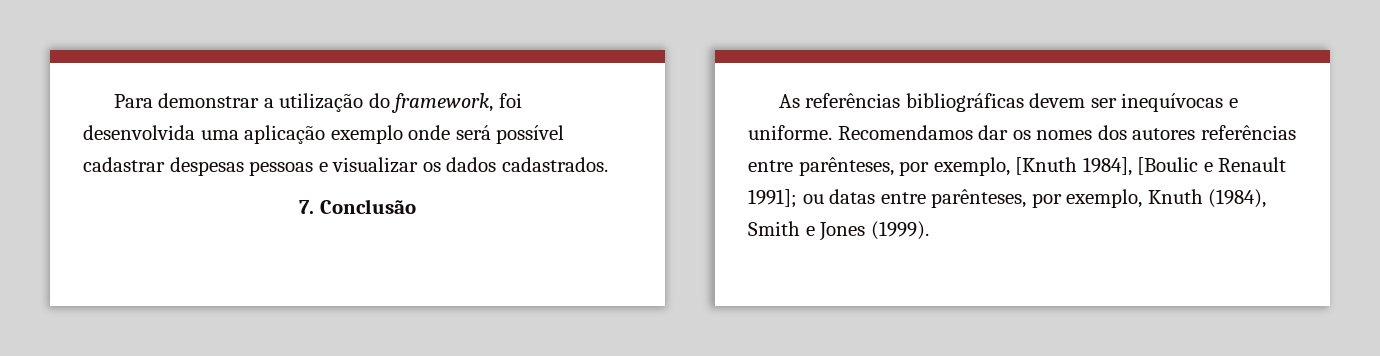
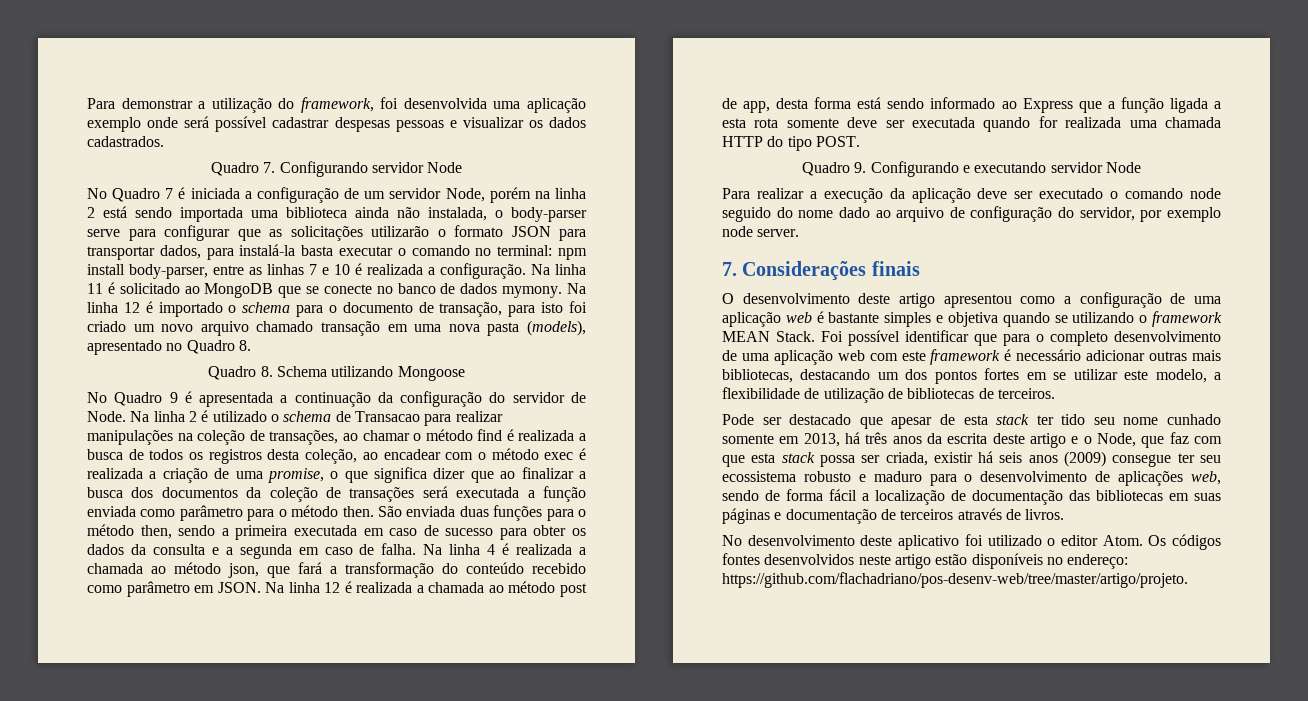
- 7. Conclusão
- As referências bibliográficas devem ser inequívocas e uniforme. Recomendamos dar os nomes dos autores referências entre parênteses, por exemplo, [Knuth 1984], [Boulic e Renault 1991]; ou datas entre parênteses, por exemplo, Knuth (1984), Smith e Jones (1999).
+ Quadro 7. Configurando servidor Node
+ No Quadro 7 é iniciada a configuração de um servidor Node, porém na linha 2 está sendo importada uma biblioteca ainda não instalada, o body-parser serve para configurar que as solicitações utilizarão o formato JSON para transportar dados, para instalá-la basta executar o comando no terminal: npm install body-parser, entre as linhas 7 e 10 é realizada a configuração. Na linha 11 é solicitado ao MongoDB que se conecte no banco de dados mymony. Na linha 12 é importado o schema para o documento de transação, para isto foi criado um novo arquivo chamado transação em uma nova pasta (models), apresentado no Quadro 8.
+ Quadro 8. Schema utilizando Mongoose
+ No Quadro 9 é apresentada a continuação da configuração do servidor de Node. Na linha 2 é utilizado o schema de Transacao para realizar manipulações na coleção de transações, ao chamar o método find é realizada a busca de todos os registros desta coleção, ao encadear com o método exec é realizada a criação de uma promise, o que significa dizer que ao finalizar a busca dos documentos da coleção de transações será executada a função enviada como parâmetro para o método then. São enviada duas funções para o método then, sendo a primeira executada em caso de sucesso para obter os dados da consulta e a segunda em caso de falha. Na linha 4 é realizada a chamada ao método json, que fará a transformação do conteúdo recebido como parâmetro em JSON. Na linha 12 é realizada a chamada ao método post de app, desta forma está sendo informado ao Express que a função ligada a esta rota somente deve ser executada quando for realizada uma chamada HTTP do tipo POST.
+ Quadro 9. Configurando e executando servidor Node
+ Para realizar a execução da aplicação deve ser executado o comando node seguido do nome dado ao arquivo de configuração do servidor, por exemplo node server.
+ 7. Considerações finais
+ O desenvolvimento deste artigo apresentou como a configuração de uma aplicação web é bastante simples e objetiva quando se utilizando o framework MEAN Stack. Foi possível identificar que para o completo desenvolvimento de uma aplicação web com este framework é necessário adicionar outras mais bibliotecas, destacando um dos pontos fortes em se utilizar este modelo, a flexibilidade de utilização de bibliotecas de terceiros.
+ Pode ser destacado que apesar de esta stack ter tido seu nome cunhado somente em 2013, há três anos da escrita deste artigo e o Node, que faz com que esta stack possa ser criada, existir há seis anos (2009) consegue ter seu ecossistema robusto e maduro para o desenvolvimento de aplicações web, sendo de forma fácil a localização de documentação das bibliotecas em suas páginas e documentação de terceiros através de livros.
+ No desenvolvimento deste aplicativo foi utilizado o editor Atom. Os códigos fontes desenvolvidos neste artigo estão disponíveis no endereço: https://github.com/flachadriano/pos-desenv-web/tree/master/artigo/projeto.

